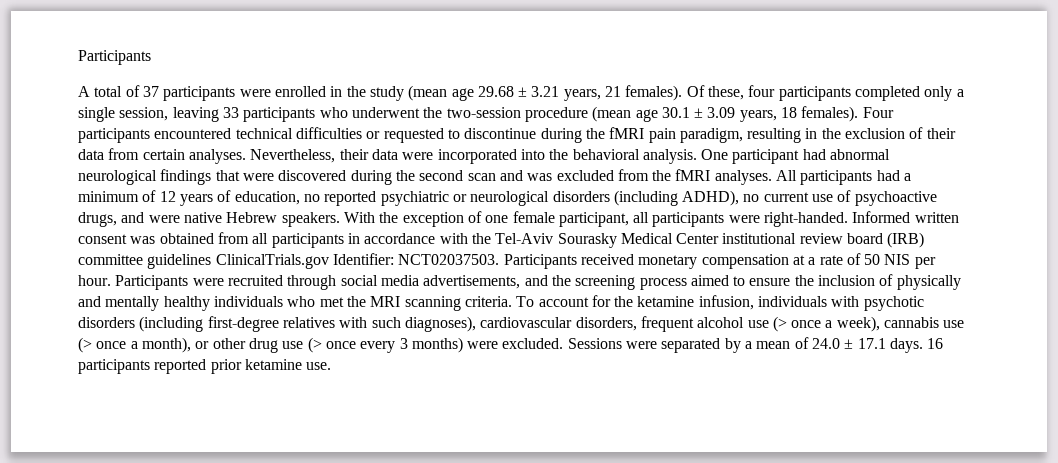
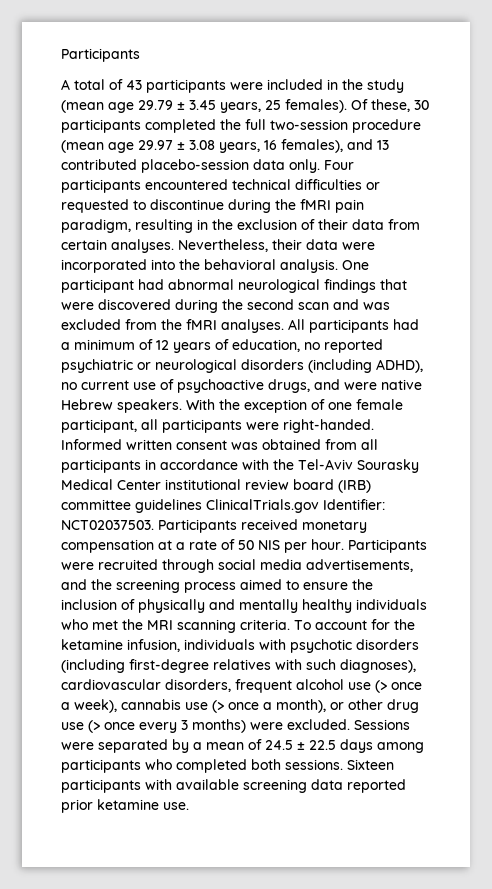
- A total of 37 participants were enrolled in the study (mean age 29.68 ± 3.21 years, 21 females).
+ A total of 43 participants were included in the study (mean age 29.79 ± 3.45 years, 25 females).
- Of these, four participants completed only a single session, leaving 33 participants who underwent the two-session procedure (mean age 30.1 ± 3.09 years, 18 females).
+ Of these, 30 participants completed the full two-session procedure (mean age 29.97 ± 3.08 years, 16 females), and 13 contributed placebo-session data only.
- Sessions were separated by a mean of 24.0 ± 17.1 days. 16 participants reported prior ketamine use.
+ Sessions were separated by a mean of 24.5 ± 22.5 days among participants who completed both sessions. Sixteen participants with available screening data reported prior ketamine use.

